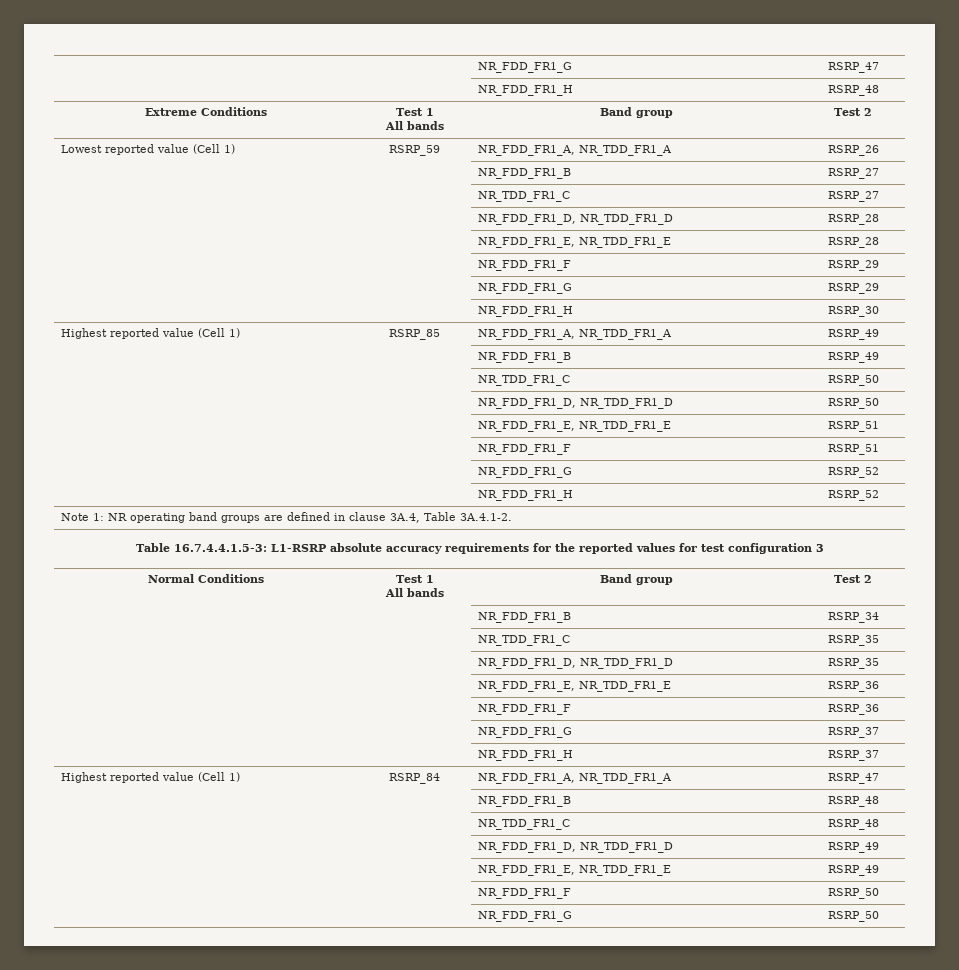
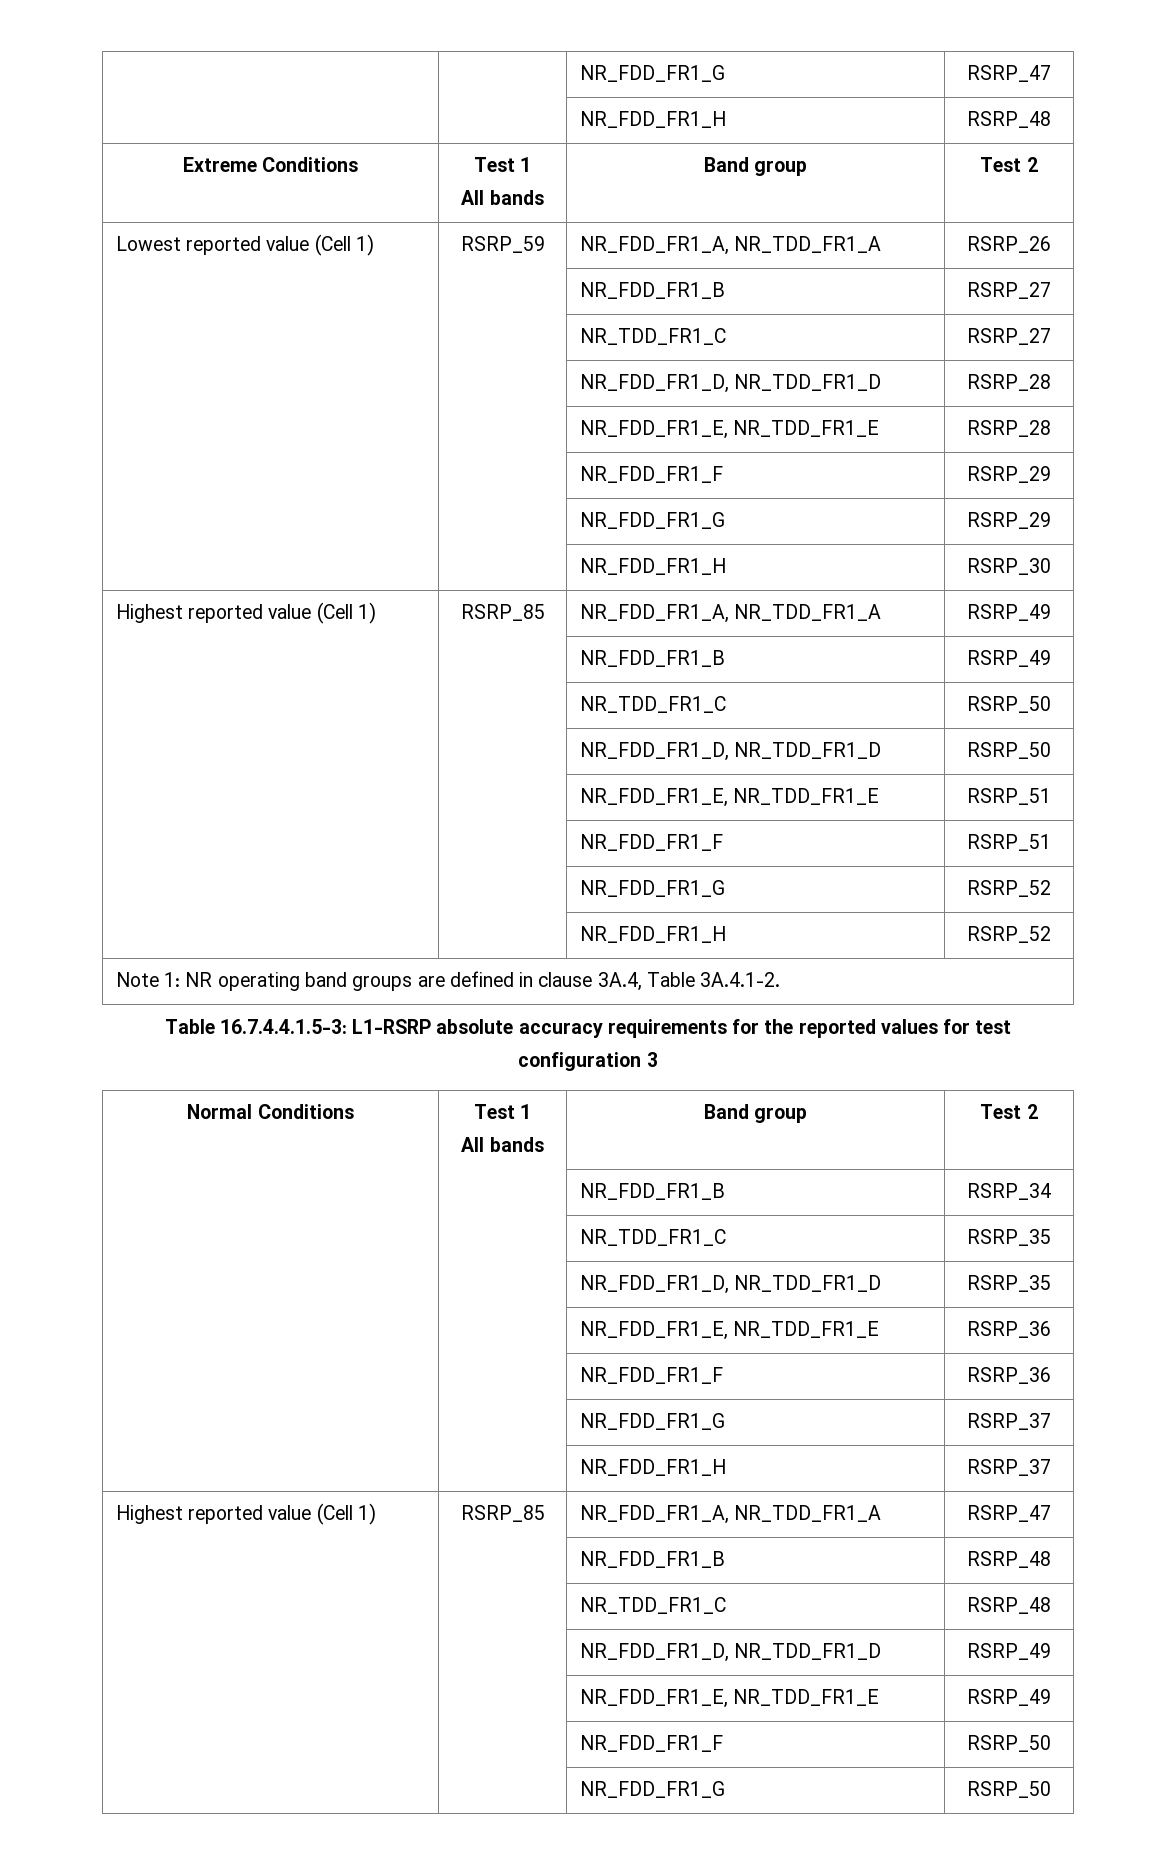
- Highest reported value (Cell 1) | RSRP_84 | NR_FDD_FR1_A, NR_TDD_FR1_A | RSRP_47
+ Highest reported value (Cell 1) | RSRP_85 | NR_FDD_FR1_A, NR_TDD_FR1_A | RSRP_47

